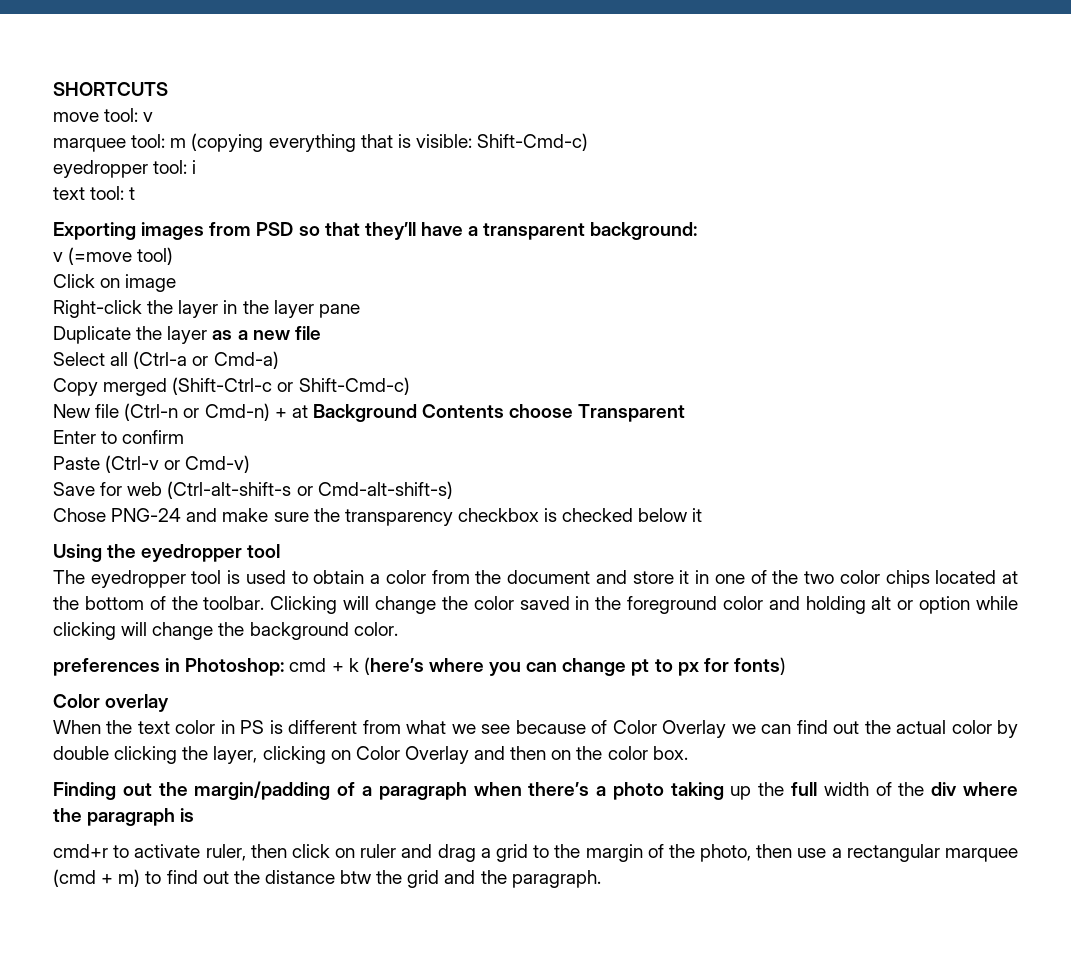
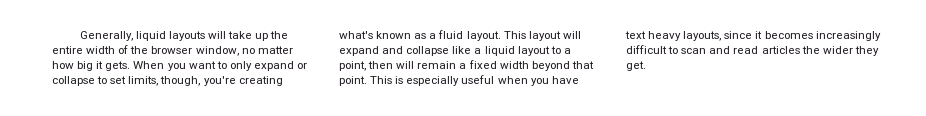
- SHORTCUTS
- move tool: v
- marquee tool: m (copying everything that is visible: Shift-Cmd-c)
- eyedropper tool: i
- text tool: t
- Exporting images from PSD so that they’ll have a transparent background:
- v (=move tool)
- Click on image
- Right-click the layer in the layer pane
- Duplicate the layer as a new file
- Select all (Ctrl-a or Cmd-a)
- Copy merged (Shift-Ctrl-c or Shift-Cmd-c)
- New file (Ctrl-n or Cmd-n) + at Background Contents choose Transparent
- Enter to confirm
- Paste (Ctrl-v or Cmd-v)
- Save for web (Ctrl-alt-shift-s or Cmd-alt-shift-s)
- Chose PNG-24 and make sure the transparency checkbox is checked below it
- Using the eyedropper tool
- The eyedropper tool is used to obtain a color from the document and store it in one of the two color chips located at the bottom of the toolbar. Clicking will change the color saved in the foreground color and holding alt or option while clicking will change the background color.
- preferences in Photoshop: cmd + k (here’s where you can change pt to px for fonts)
- Color overlay
- When the text color in PS is different from what we see because of Color Overlay we can find out the actual color by double clicking the layer, clicking on Color Overlay and then on the color box.
- Finding out the margin/padding of a paragraph when there’s a photo taking up the full width of the div where the paragraph is
- cmd+r to activate ruler, then click on ruler and drag a grid to the margin of the photo, then use a rectangular marquee (cmd + m) to find out the distance btw the grid and the paragraph.
+ Generally, liquid layouts will take up the entire width of the browser window, no matter how big it gets. When you want to only expand or collapse to set limits, though, you're creating what's known as a fluid layout. This layout will expand and collapse like a liquid layout to a point, then will remain a fixed width beyond that point. This is especially useful when you have text heavy layouts, since it becomes increasingly difficult to scan and read articles the wider they get.

